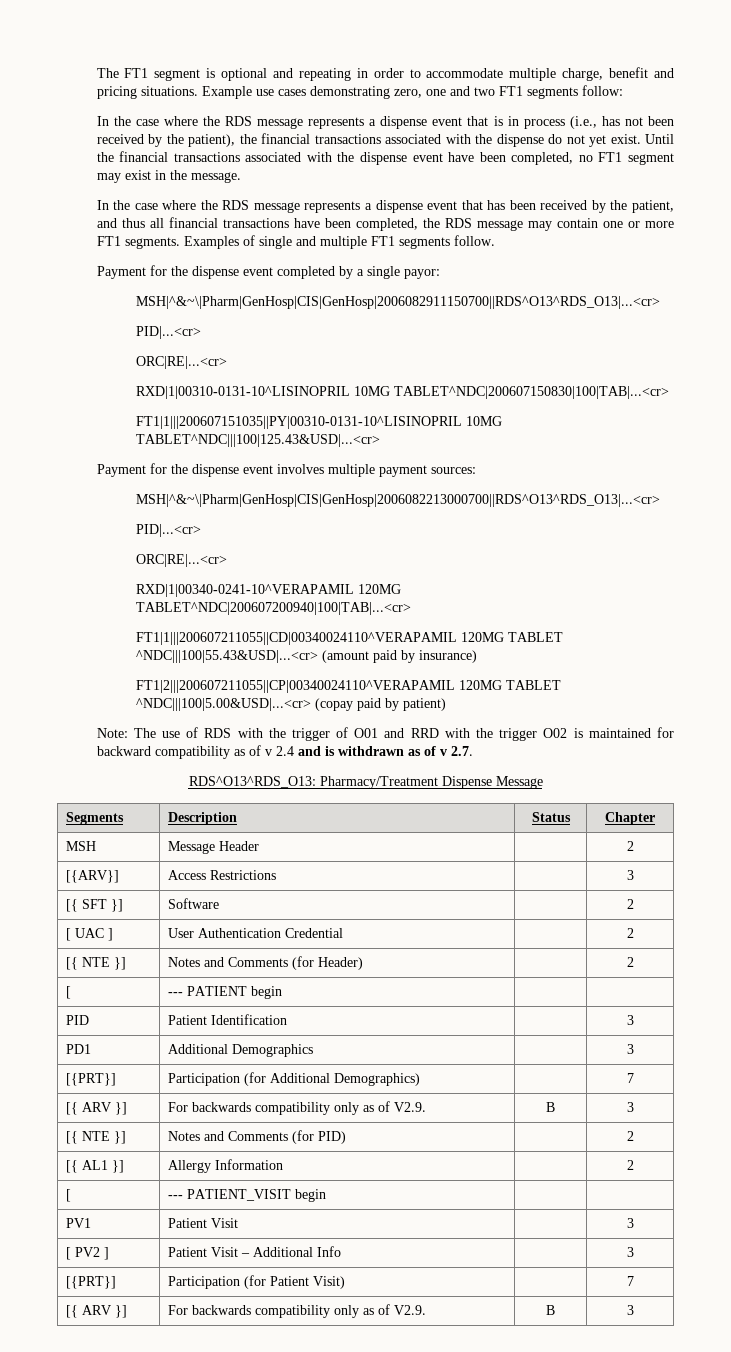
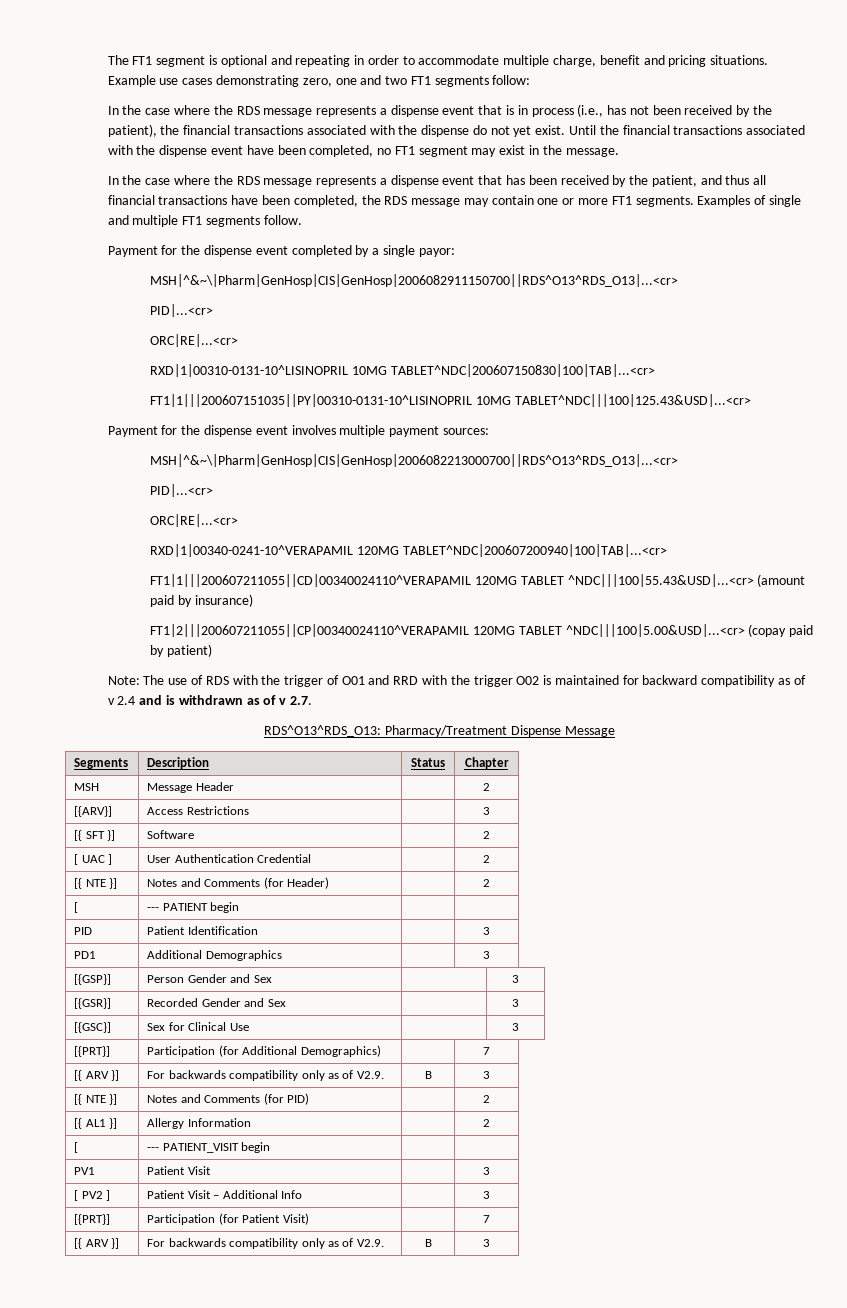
+ [{GSP}] | Person Gender and Sex | | 3
+ [{GSR}] | Recorded Gender and Sex | | 3
+ [{GSC}] | Sex for Clinical Use | | 3

